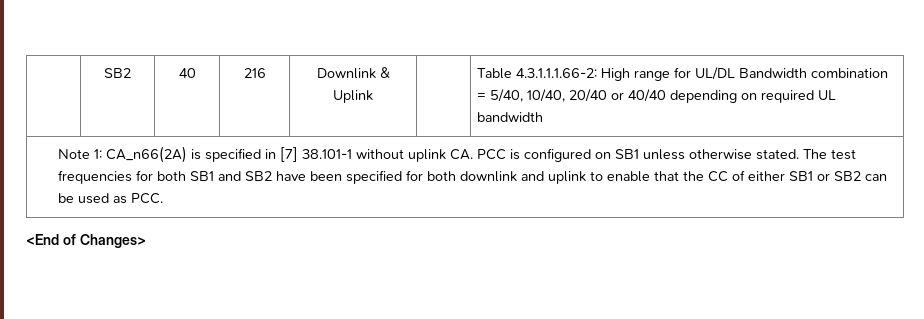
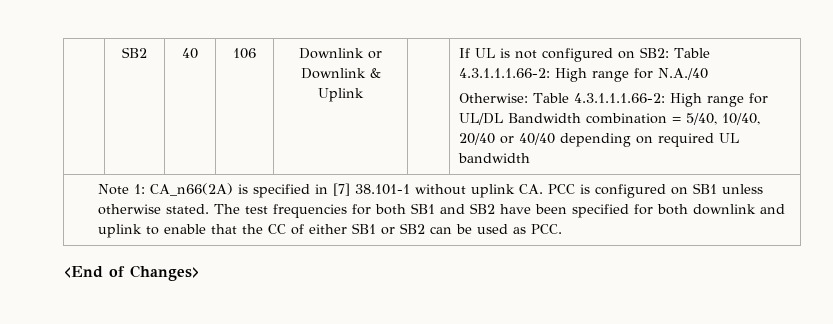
- 216 | Downlink & Uplink
+ 106 | Downlink or Downlink & Uplink
- Table 4.3.1.1.1.66-2: High range for UL/DL Bandwidth combination = 5/40, 10/40, 20/40 or 40/40 depending on required UL bandwidth
+ If UL is not configured on SB2: Table 4.3.1.1.1.66-2: High range for N.A./40
+ Otherwise: Table 4.3.1.1.1.66-2: High range for UL/DL Bandwidth combination = 5/40, 10/40, 20/40 or 40/40 depending on required UL bandwidth

